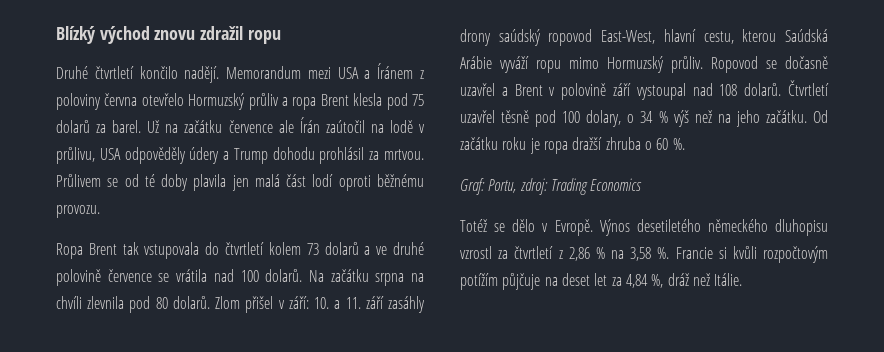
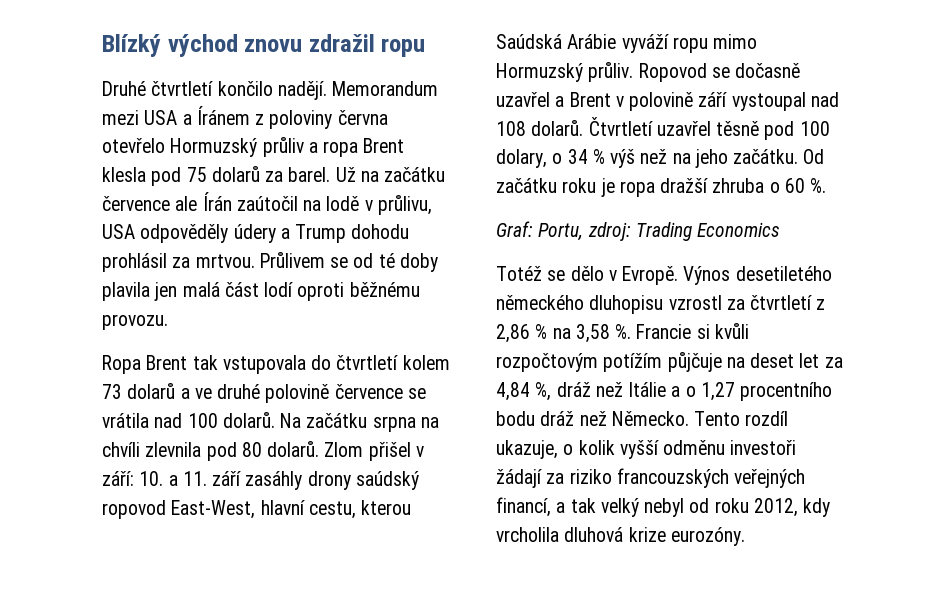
- Francie si kvůli rozpočtovým potížím půjčuje na deset let za 4,84 %, dráž než Itálie.
+ Francie si kvůli rozpočtovým potížím půjčuje na deset let za 4,84 %, dráž než Itálie a o 1,27 procentního bodu dráž než Německo. Tento rozdíl ukazuje, o kolik vyšší odměnu investoři žádají za riziko francouzských veřejných financí, a tak velký nebyl od roku 2012, kdy vrcholila dluhová krize eurozóny.

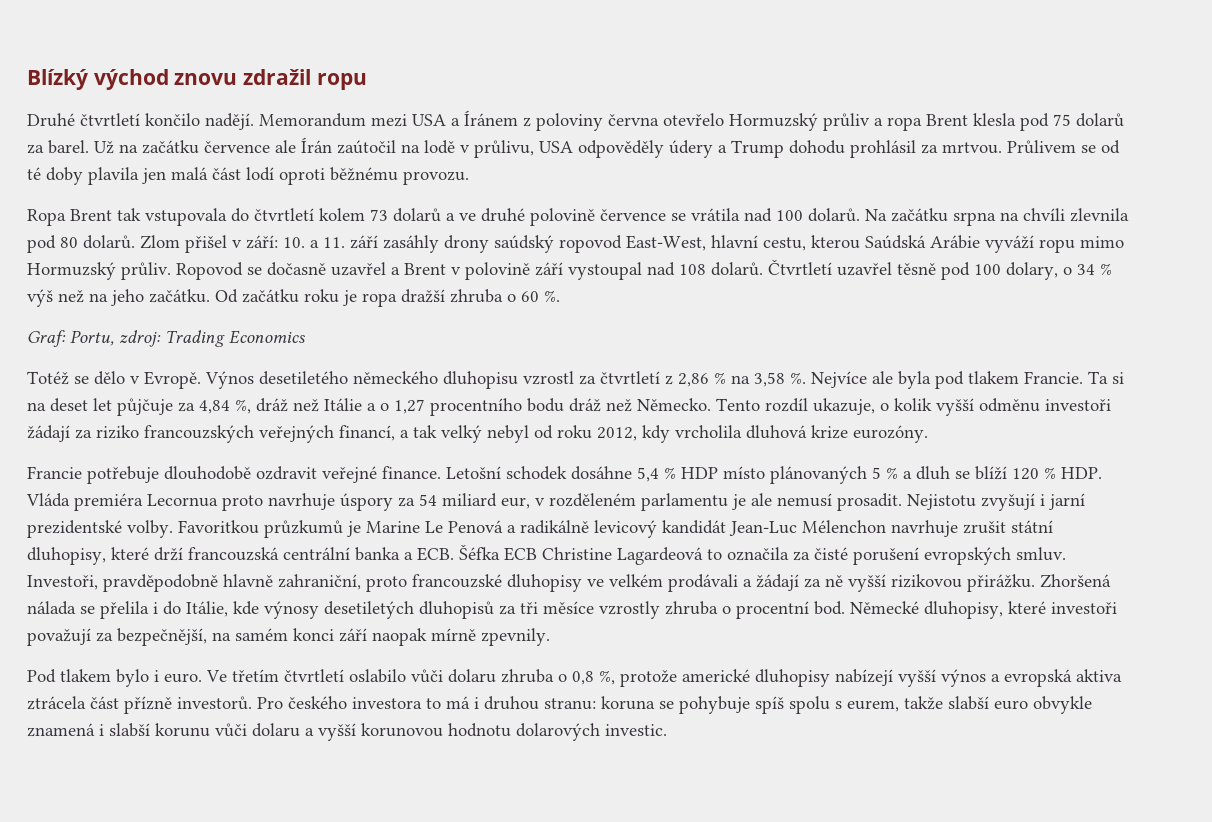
- Francie si kvůli rozpočtovým potížím půjčuje na deset let za 4,84 %, dráž než Itálie a o 1,27 procentního bodu dráž než Německo.
+ Nejvíce ale byla pod tlakem Francie. Ta si na deset let půjčuje za 4,84 %, dráž než Itálie a o 1,27 procentního bodu dráž než Německo.
+ Francie potřebuje dlouhodobě ozdravit veřejné finance. Letošní schodek dosáhne 5,4 % HDP místo plánovaných 5 % a dluh se blíží 120 % HDP. Vláda premiéra Lecornua proto navrhuje úspory za 54 miliard eur, v rozděleném parlamentu je ale nemusí prosadit. Nejistotu zvyšují i jarní prezidentské volby. Favoritkou průzkumů je Marine Le Penová a radikálně levicový kandidát Jean-Luc Mélenchon navrhuje zrušit státní dluhopisy, které drží francouzská centrální banka a ECB. Šéfka ECB Christine Lagardeová to označila za čisté porušení evropských smluv. Investoři, pravděpodobně hlavně zahraniční, proto francouzské dluhopisy ve velkém prodávali a žádají za ně vyšší rizikovou přirážku. Zhoršená nálada se přelila i do Itálie, kde výnosy desetiletých dluhopisů za tři měsíce vzrostly zhruba o procentní bod. Německé dluhopisy, které investoři považují za bezpečnější, na samém konci září naopak mírně zpevnily.
+ Pod tlakem bylo i euro. Ve třetím čtvrtletí oslabilo vůči dolaru zhruba o 0,8 %, protože americké dluhopisy nabízejí vyšší výnos a evropská aktiva ztrácela část přízně investorů. Pro českého investora to má i druhou stranu: koruna se pohybuje spíš spolu s eurem, takže slabší euro obvykle znamená i slabší korunu vůči dolaru a vyšší korunovou hodnotu dolarových investic.

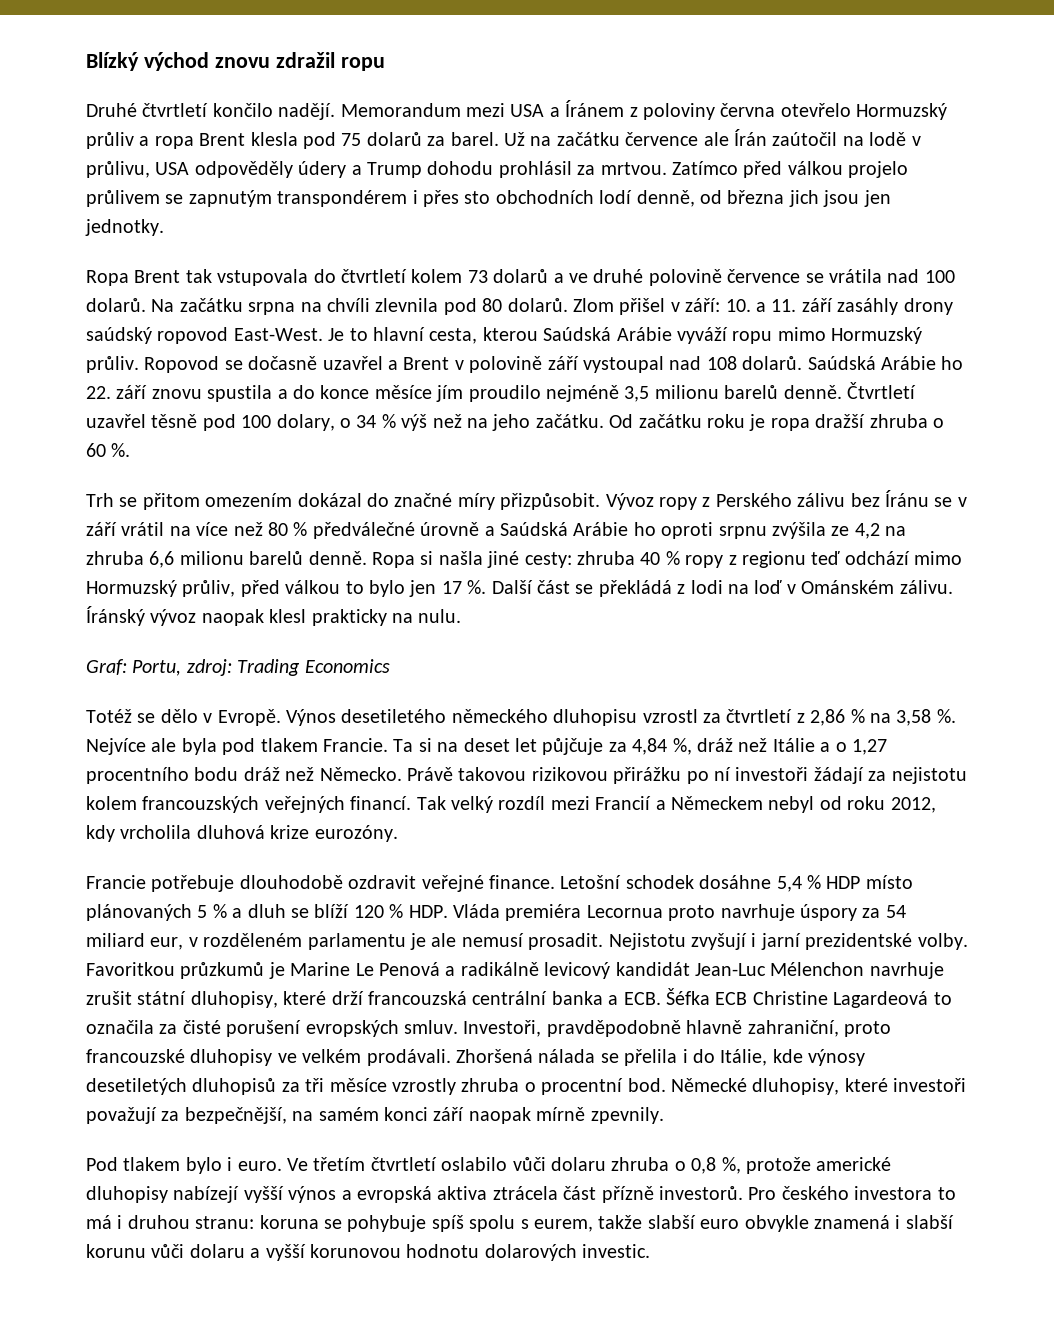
- Průlivem se od té doby plavila jen malá část lodí oproti běžnému provozu.
+ Zatímco před válkou projelo průlivem se zapnutým transpondérem i přes sto obchodních lodí denně, od března jich jsou jen jednotky.
- Zlom přišel v září: 10. a 11. září zasáhly drony saúdský ropovod East-West, hlavní cestu, kterou Saúdská Arábie vyváží ropu mimo Hormuzský průliv.
+ Zlom přišel v září: 10. a 11. září zasáhly drony saúdský ropovod East-West. Je to hlavní cesta, kterou Saúdská Arábie vyváží ropu mimo Hormuzský průliv.
+ Saúdská Arábie ho 22. září znovu spustila a do konce měsíce jím proudilo nejméně 3,5 milionu barelů denně.
+ Trh se přitom omezením dokázal do značné míry přizpůsobit. Vývoz ropy z Perského zálivu bez Íránu se v září vrátil na více než 80 % předválečné úrovně a Saúdská Arábie ho oproti srpnu zvýšila ze 4,2 na zhruba 6,6 milionu barelů denně. Ropa si našla jiné cesty: zhruba 40 % ropy z regionu teď odchází mimo Hormuzský průliv, před válkou to bylo jen 17 %. Další část se překládá z lodi na loď v Ománském zálivu. Íránský vývoz naopak klesl prakticky na nulu.
- Tento rozdíl ukazuje, o kolik vyšší odměnu investoři žádají za riziko francouzských veřejných financí, a tak velký nebyl od roku 2012, kdy vrcholila dluhová krize eurozóny.
+ Právě takovou rizikovou přirážku po ní investoři žádají za nejistotu kolem francouzských veřejných financí. Tak velký rozdíl mezi Francií a Německem nebyl od roku 2012, kdy vrcholila dluhová krize eurozóny.
- Investoři, pravděpodobně hlavně zahraniční, proto francouzské dluhopisy ve velkém prodávali a žádají za ně vyšší rizikovou přirážku.
+ Investoři, pravděpodobně hlavně zahraniční, proto francouzské dluhopisy ve velkém prodávali.

